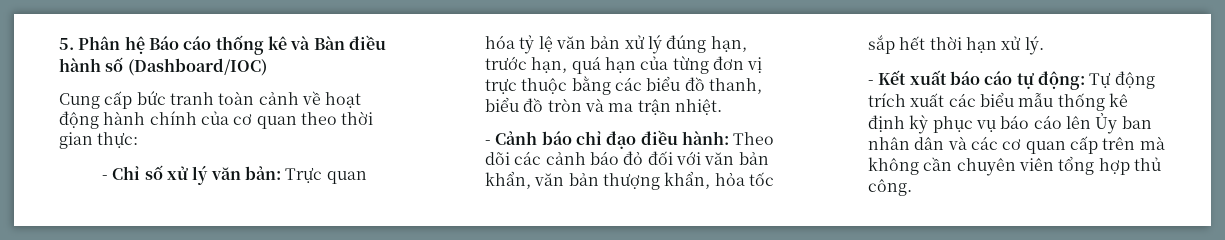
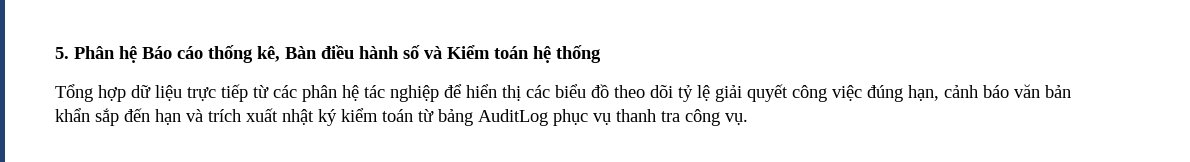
- 5. Phân hệ Báo cáo thống kê và Bàn điều hành số (Dashboard/IOC)
- Cung cấp bức tranh toàn cảnh về hoạt động hành chính của cơ quan theo thời gian thực:
- - Chỉ số xử lý văn bản: Trực quan hóa tỷ lệ văn bản xử lý đúng hạn, trước hạn, quá hạn của từng đơn vị trực thuộc bằng các biểu đồ thanh, biểu đồ tròn và ma trận nhiệt.
- - Cảnh báo chỉ đạo điều hành: Theo dõi các cảnh báo đỏ đối với văn bản khẩn, văn bản thượng khẩn, hỏa tốc sắp hết thời hạn xử lý.
- - Kết xuất báo cáo tự động: Tự động trích xuất các biểu mẫu thống kê định kỳ phục vụ báo cáo lên Ủy ban nhân dân và các cơ quan cấp trên mà không cần chuyên viên tổng hợp thủ công.
+ 5. Phân hệ Báo cáo thống kê, Bàn điều hành số và Kiểm toán hệ thống
+ Tổng hợp dữ liệu trực tiếp từ các phân hệ tác nghiệp để hiển thị các biểu đồ theo dõi tỷ lệ giải quyết công việc đúng hạn, cảnh báo văn bản khẩn sắp đến hạn và trích xuất nhật ký kiểm toán từ bảng AuditLog phục vụ thanh tra công vụ.

